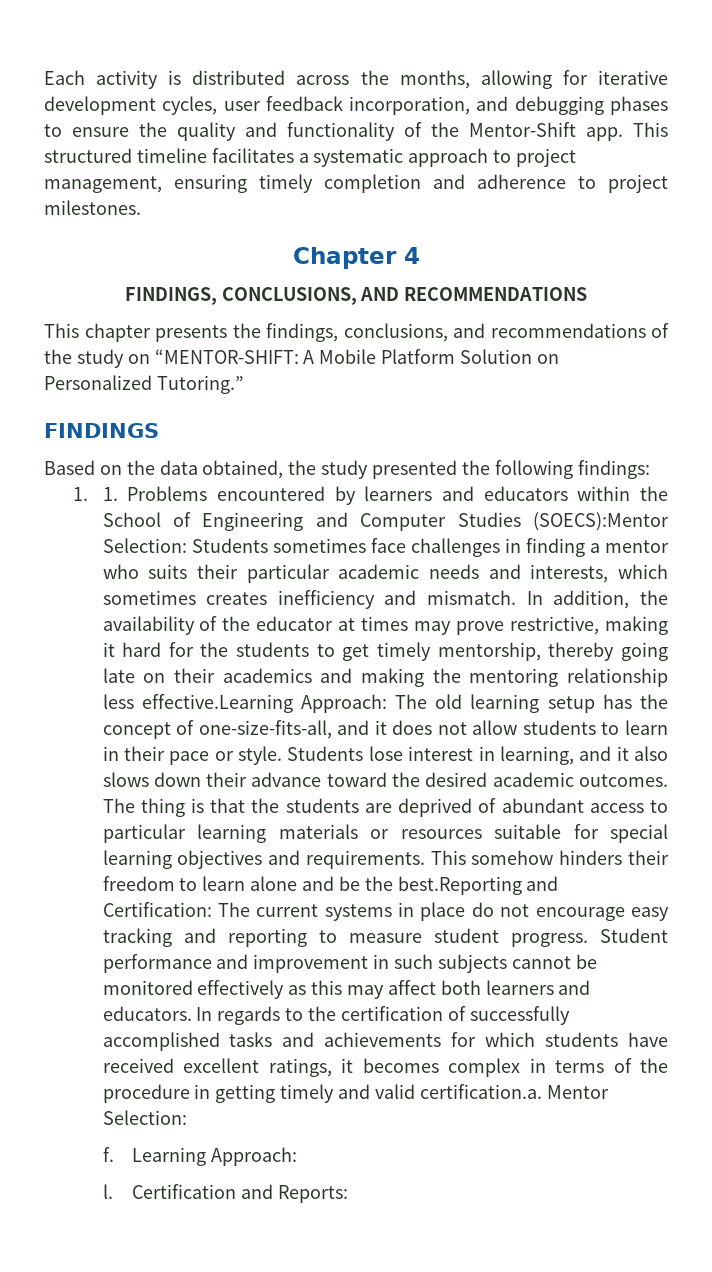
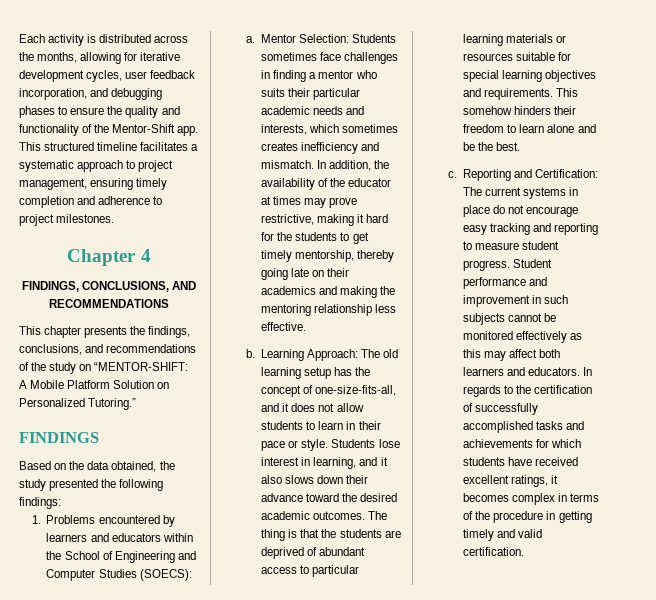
- 1. 1. Problems encountered by learners and educators within the School of Engineering and Computer Studies (SOECS):Mentor Selection: Students sometimes face challenges in finding a mentor who suits their particular academic needs and interests, which sometimes creates inefficiency and mismatch.
+ 1. Problems encountered by learners and educators within the School of Engineering and Computer Studies (SOECS):
+ a. Mentor Selection: Students sometimes face challenges in finding a mentor who suits their particular academic needs and interests, which sometimes creates inefficiency and mismatch.
- In addition, the availability of the educator at times may prove restrictive, making it hard for the students to get timely mentorship, thereby going late on their academics and making the mentoring relationship less effective.Learning Approach: The old learning setup has the concept of one-size-fits-all, and it does not allow students to learn in their pace or style.
+ In addition, the availability of the educator at times may prove restrictive, making it hard for the students to get timely mentorship, thereby going late on their academics and making the mentoring relationship less effective.
+ b. Learning Approach: The old learning setup has the concept of one-size-fits-all, and it does not allow students to learn in their pace or style.
- This somehow hinders their freedom to learn alone and be the best.Reporting and Certification: The current systems in place do not encourage easy tracking and reporting to measure student progress.
+ This somehow hinders their freedom to learn alone and be the best.
+ c. Reporting and Certification: The current systems in place do not encourage easy tracking and reporting to measure student progress.
- In regards to the certification of successfully accomplished tasks and achievements for which students have received excellent ratings, it becomes complex in terms of the procedure in getting timely and valid certification.a. Mentor Selection:
- f. Learning Approach:
- l. Certification and Reports:
+ In regards to the certification of successfully accomplished tasks and achievements for which students have received excellent ratings, it becomes complex in terms of the procedure in getting timely and valid certification.

